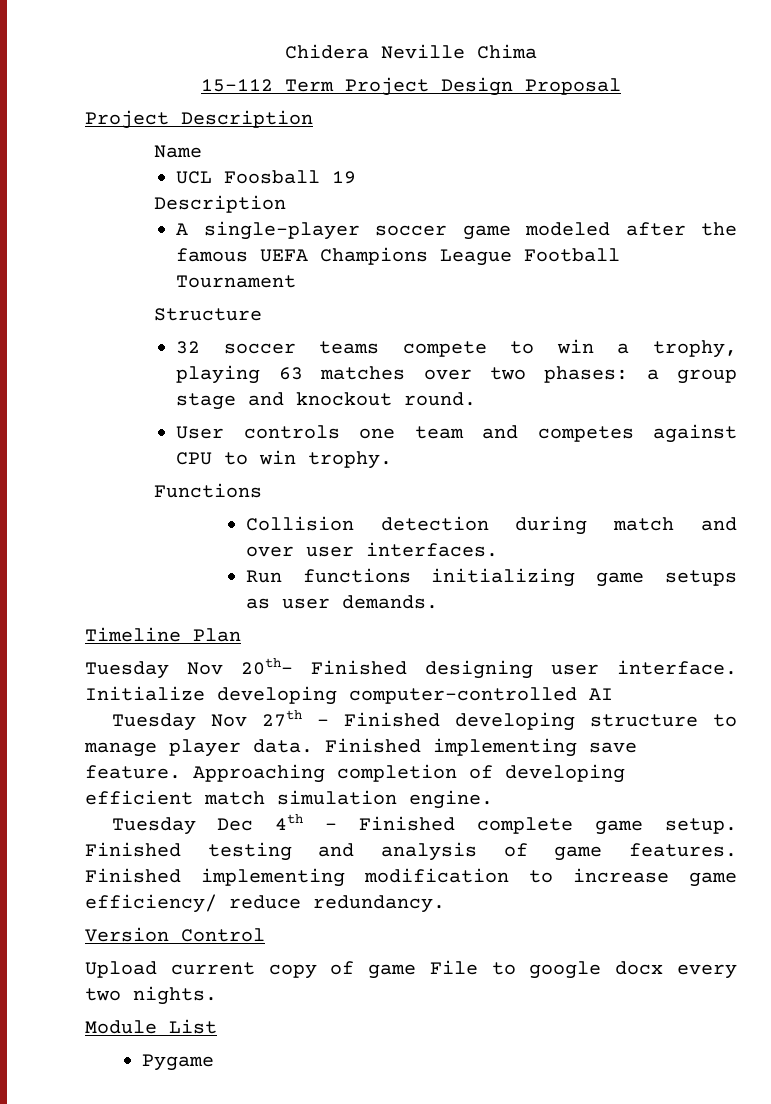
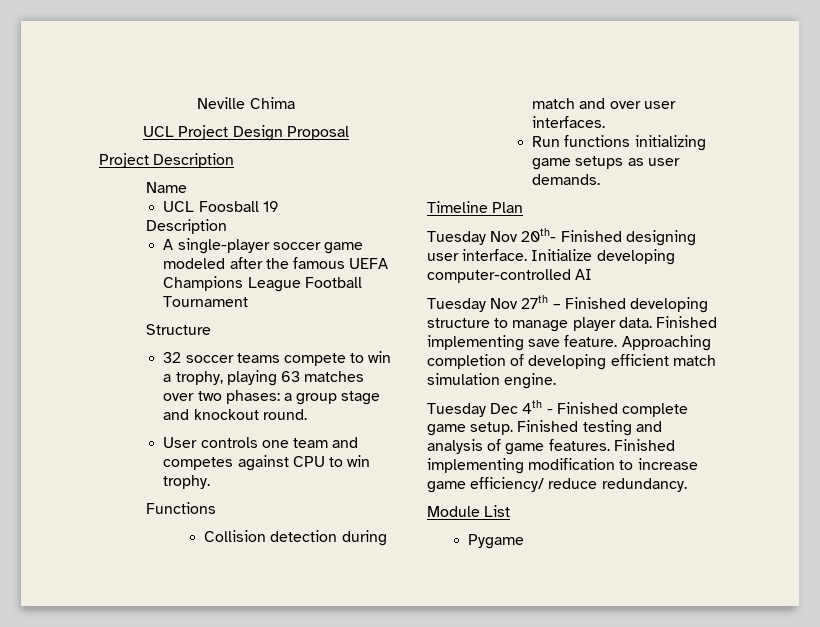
- Chidera Neville Chima
+ Neville Chima
- 15-112 Term Project Design Proposal
+ UCL Project Design Proposal
- Version Control
- Upload current copy of game File to google docx every two nights.

